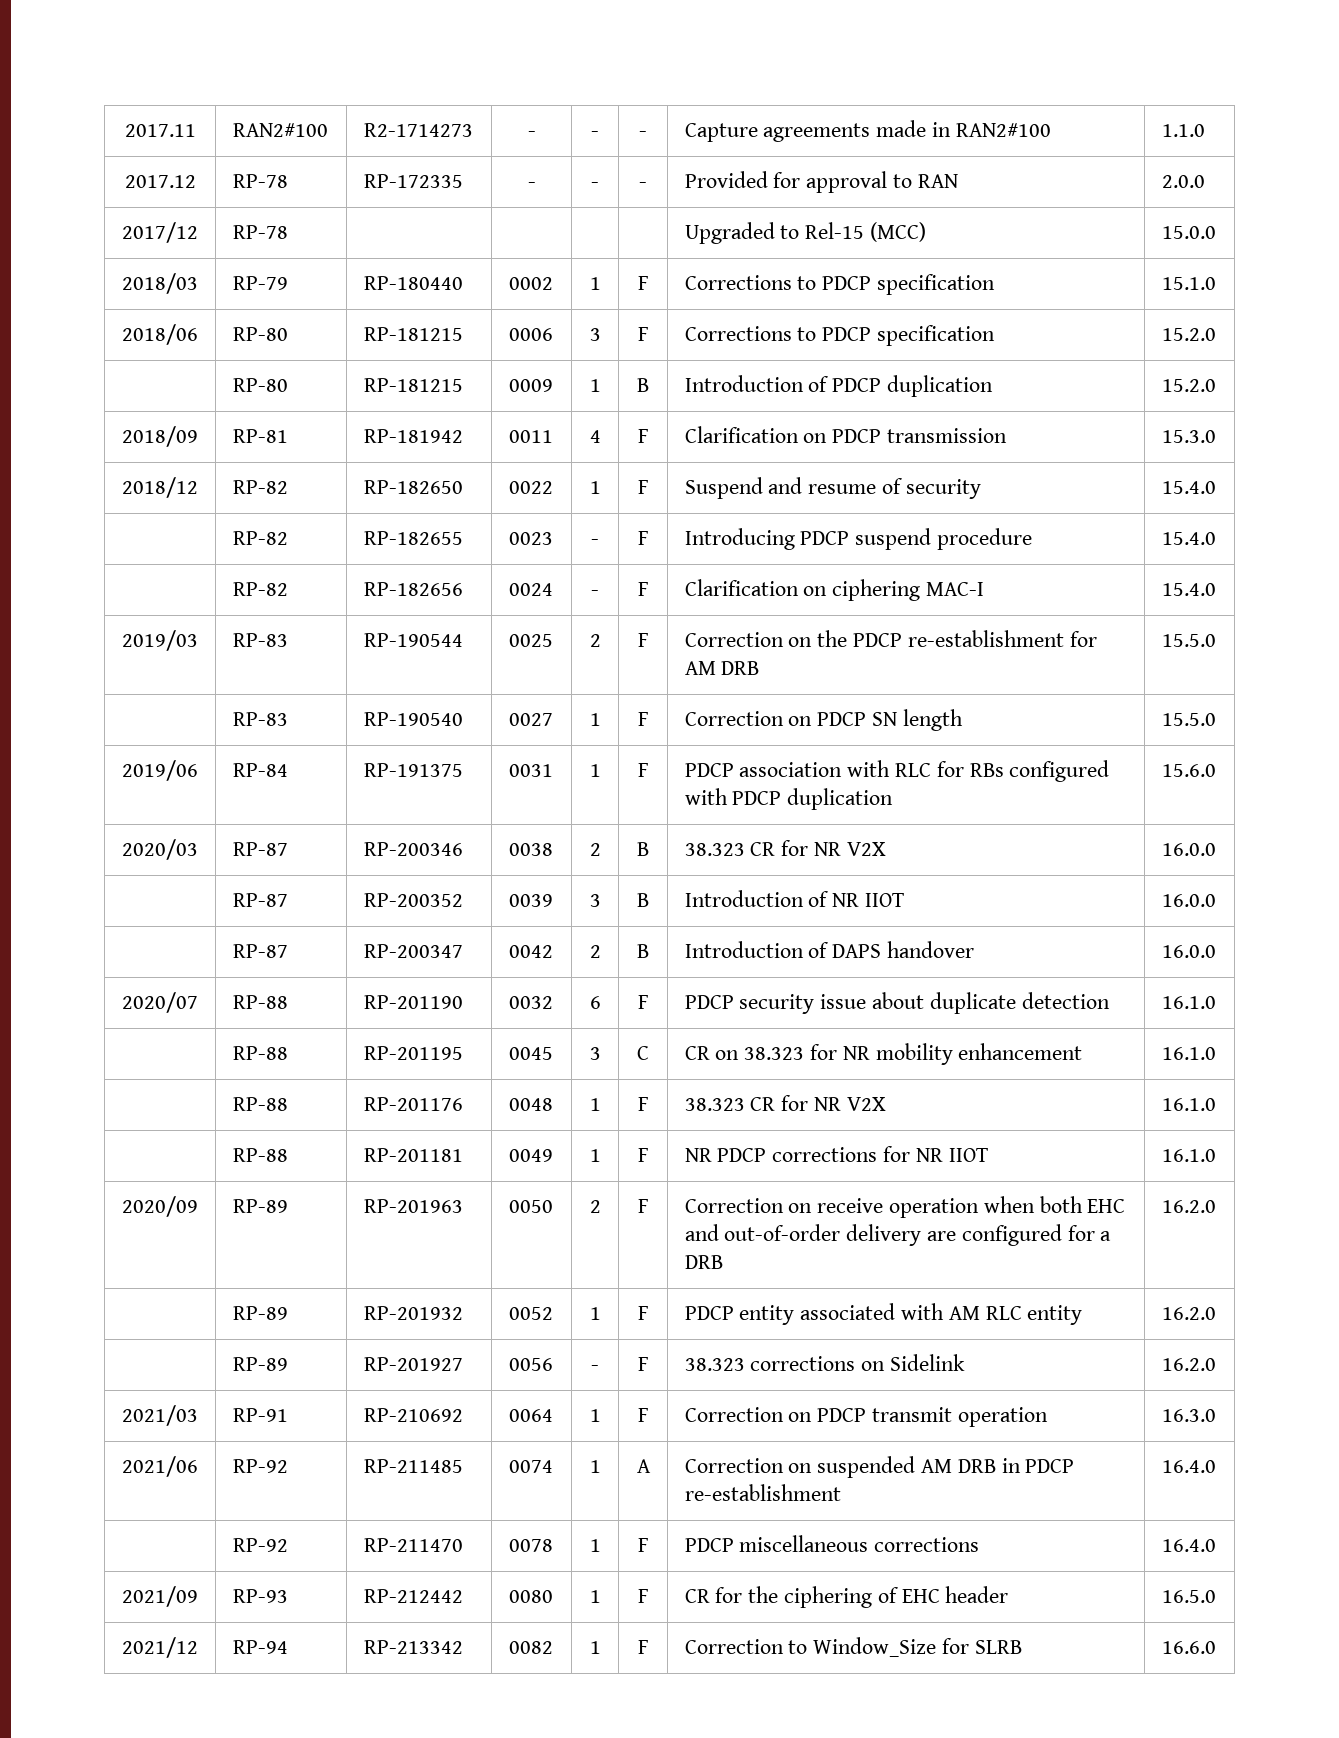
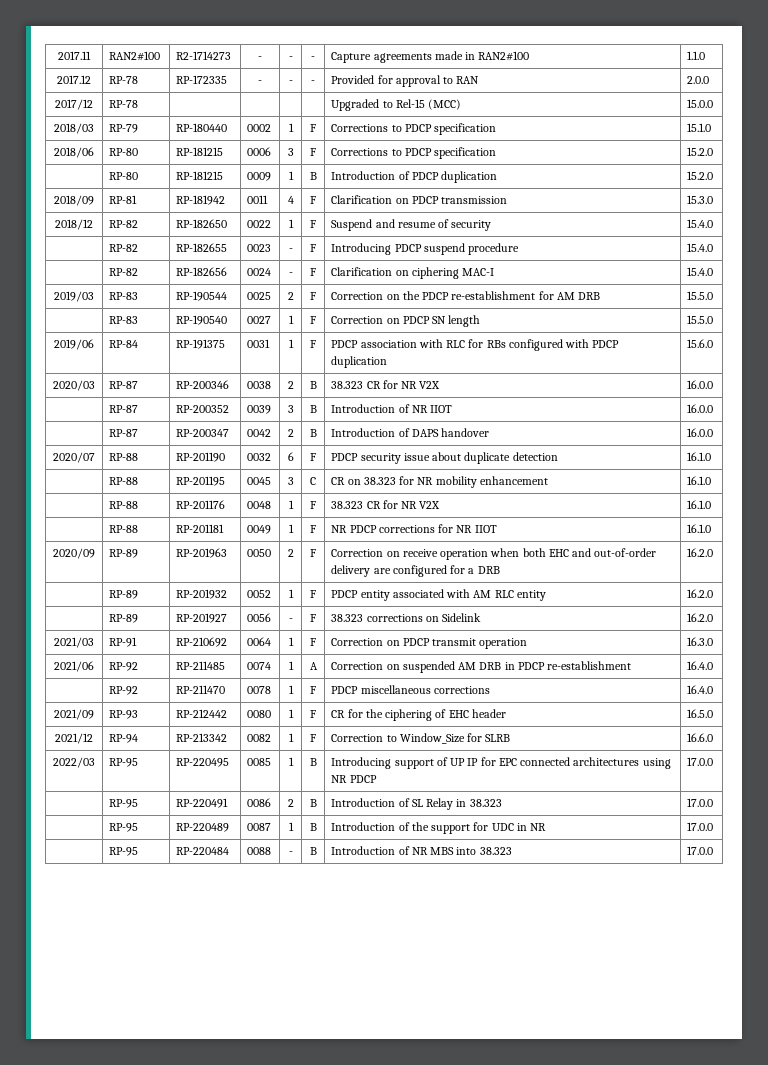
+ 2022/03 | RP-95 | RP-220495 | 0085 | 1 | B | Introducing support of UP IP for EPC connected architectures using NR PDCP | 17.0.0
+ | RP-95 | RP-220491 | 0086 | 2 | B | Introduction of SL Relay in 38.323 | 17.0.0
+ | RP-95 | RP-220489 | 0087 | 1 | B | Introduction of the support for UDC in NR | 17.0.0
+ | RP-95 | RP-220484 | 0088 | - | B | Introduction of NR MBS into 38.323 | 17.0.0

